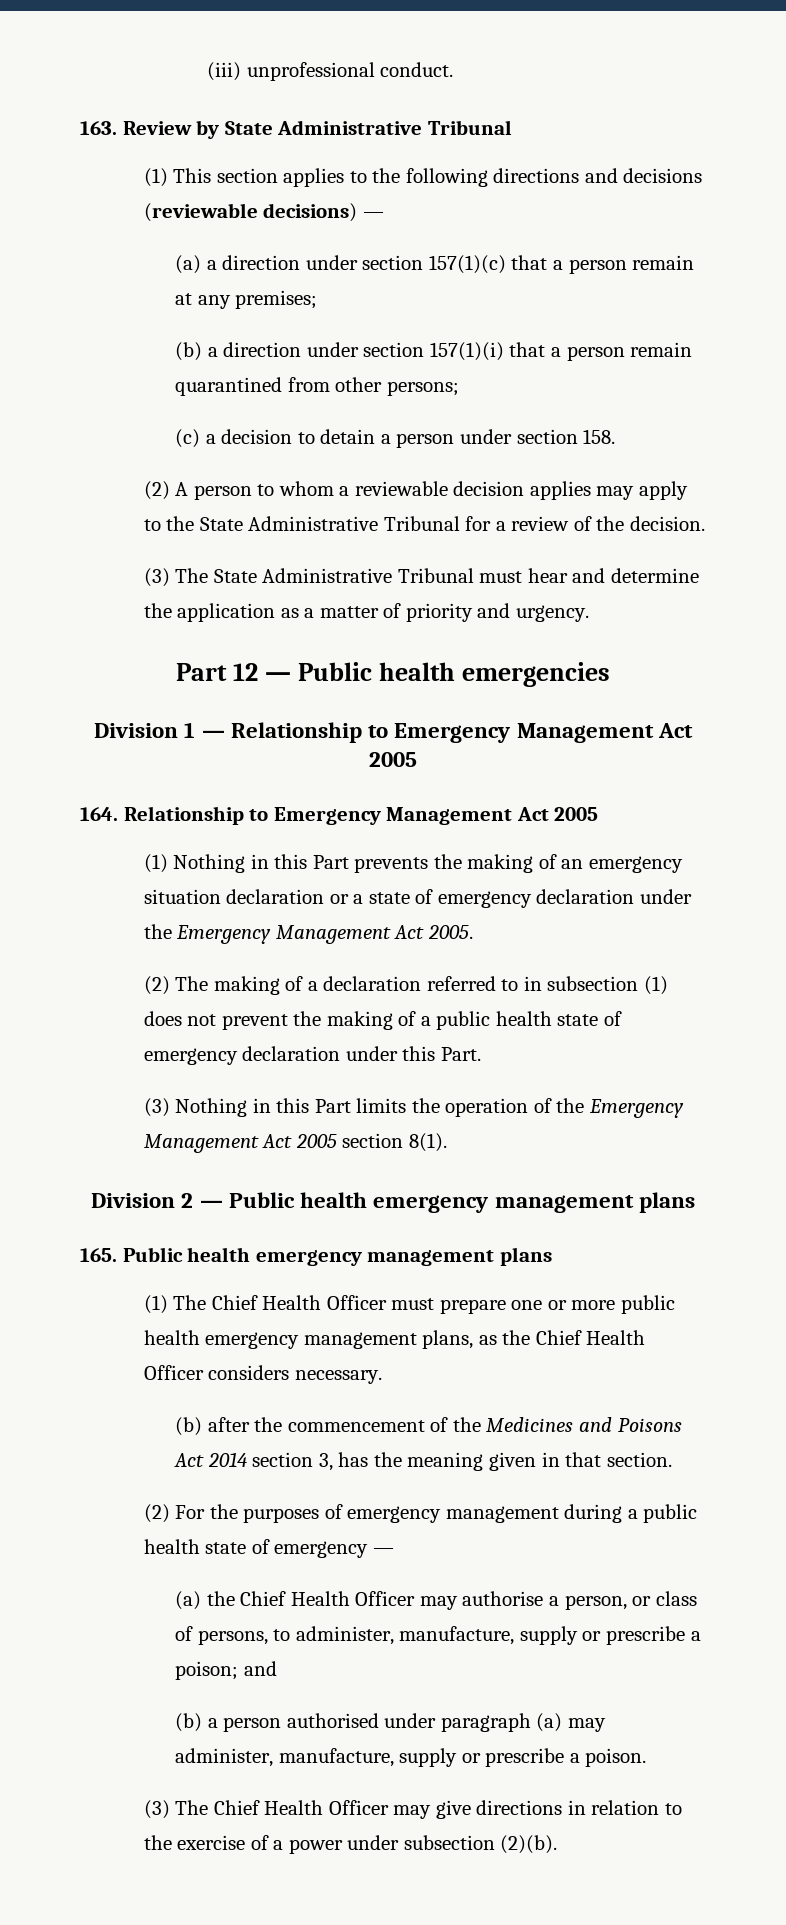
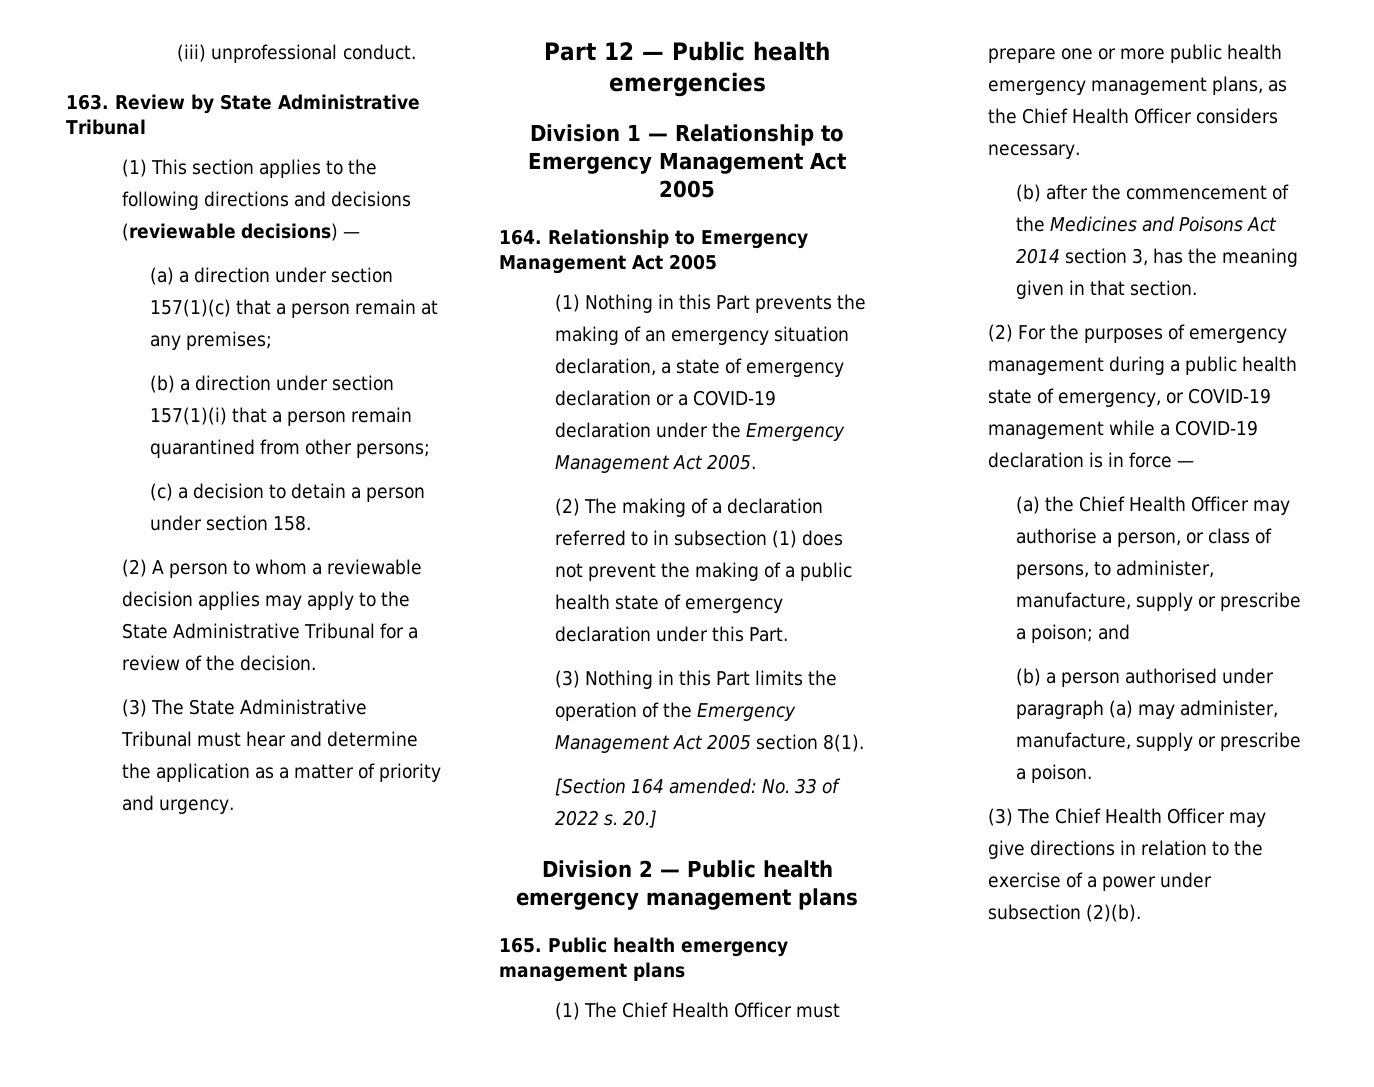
- (1) Nothing in this Part prevents the making of an emergency situation declaration or a state of emergency declaration under the Emergency Management Act 2005.
+ (1) Nothing in this Part prevents the making of an emergency situation declaration, a state of emergency declaration or a COVID-19 declaration under the Emergency Management Act 2005.
+ [Section 164 amended: No. 33 of 2022 s. 20.]
- (2) For the purposes of emergency management during a public health state of emergency —
+ (2) For the purposes of emergency management during a public health state of emergency, or COVID-19 management while a COVID-19 declaration is in force —

